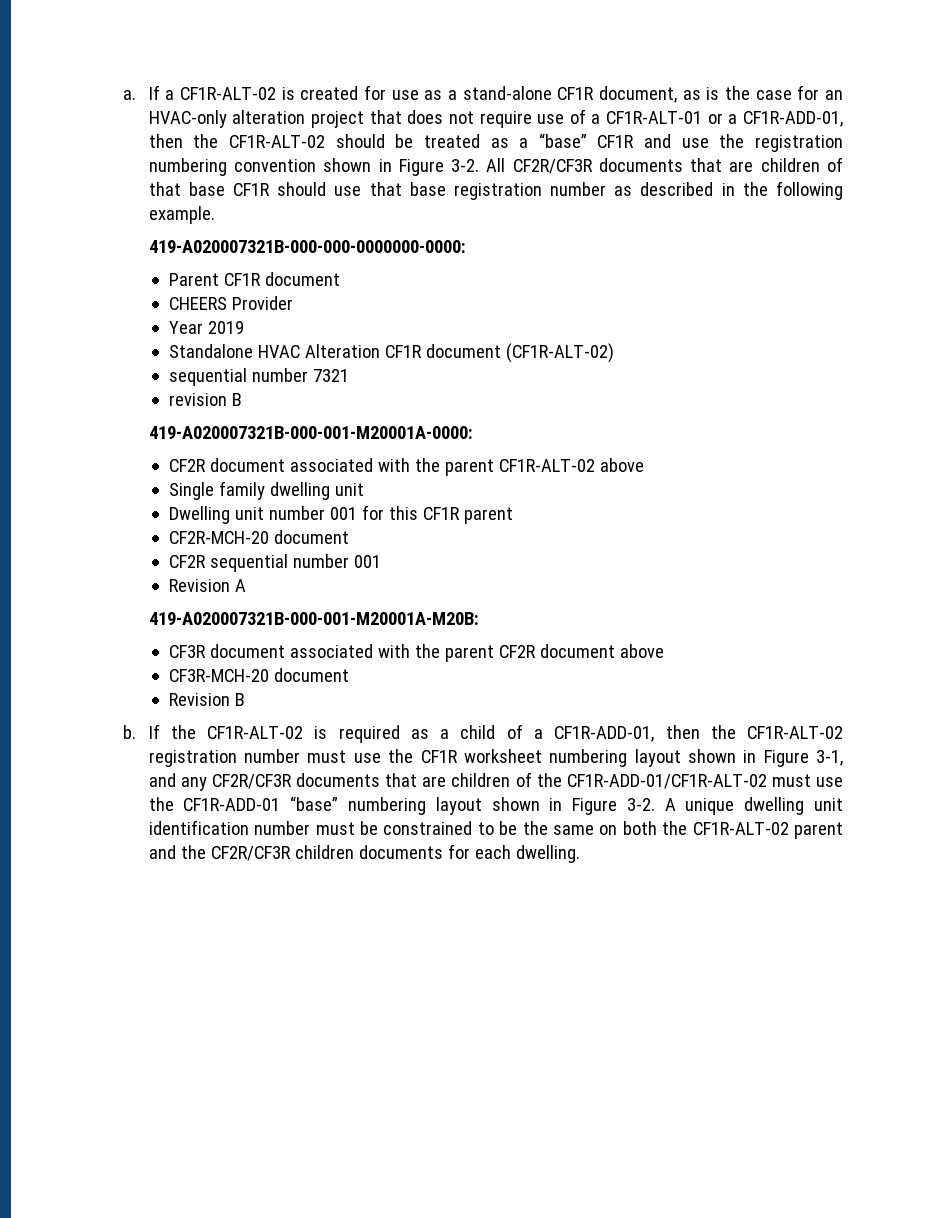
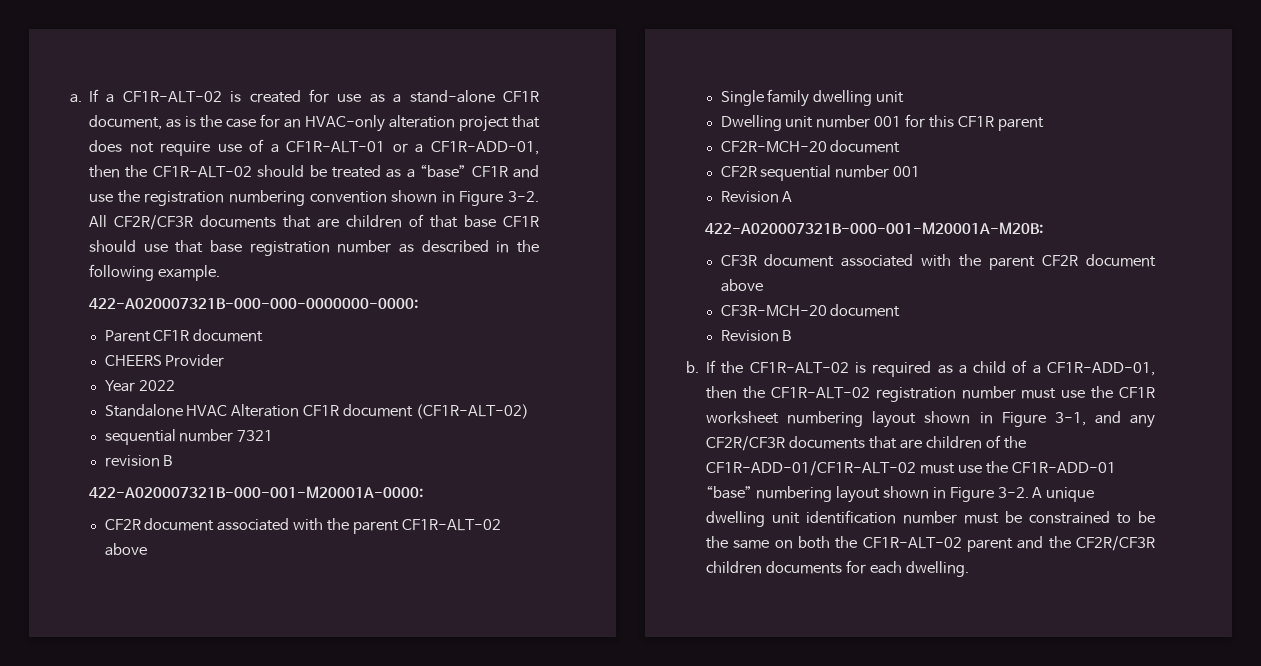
- 419-A020007321B-000-000-0000000-0000:
+ 422-A020007321B-000-000-0000000-0000:
- Year 2019
+ Year 2022
- 419-A020007321B-000-001-M20001A-0000:
+ 422-A020007321B-000-001-M20001A-0000:
- 419-A020007321B-000-001-M20001A-M20B:
+ 422-A020007321B-000-001-M20001A-M20B:

